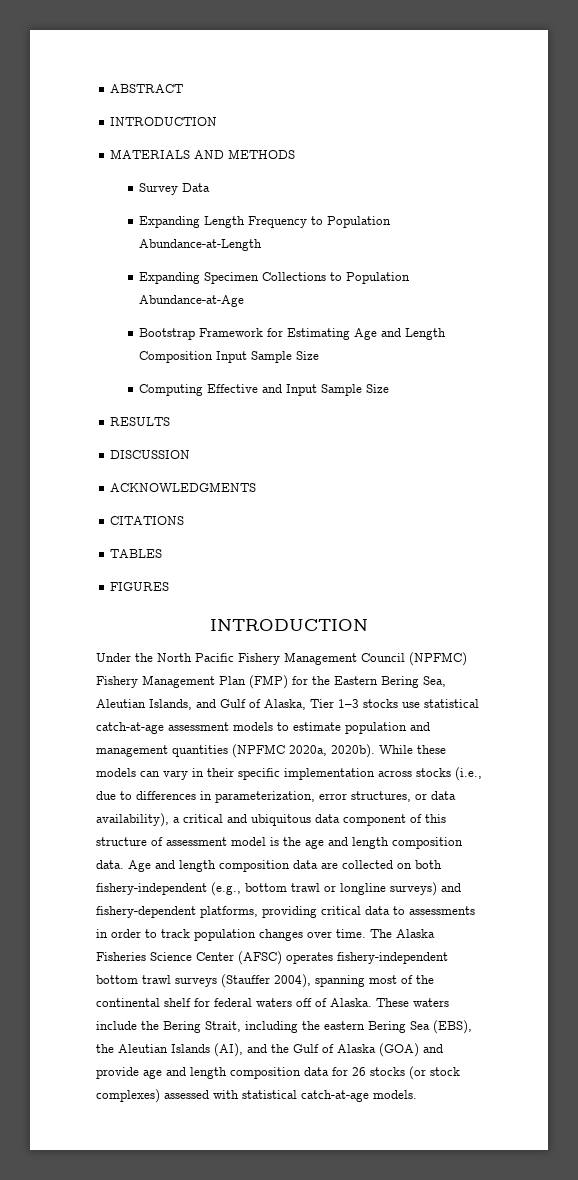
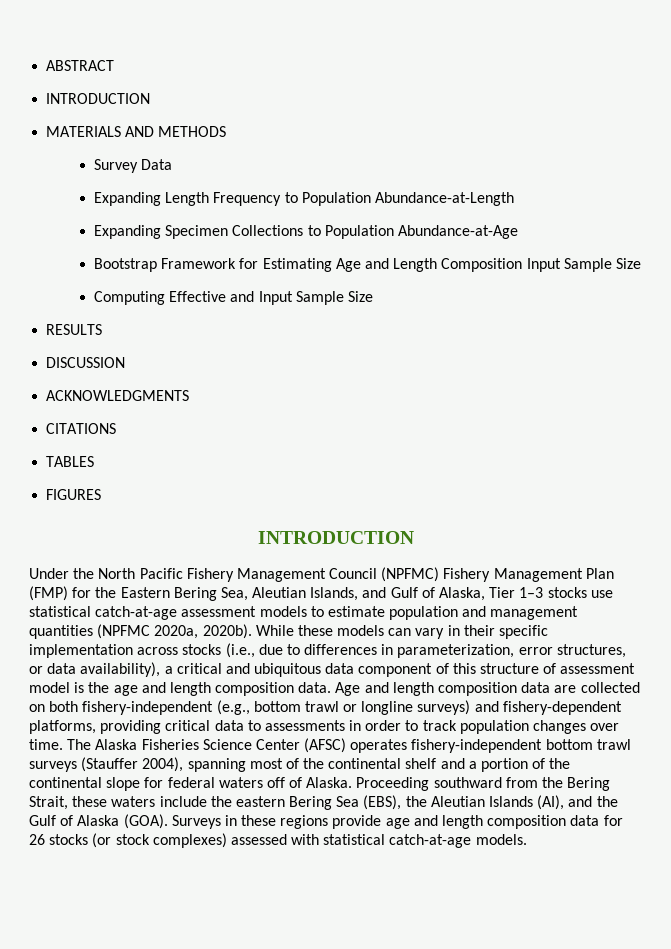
- The Alaska Fisheries Science Center (AFSC) operates fishery-independent bottom trawl surveys (Stauffer 2004), spanning most of the continental shelf for federal waters off of Alaska.
+ The Alaska Fisheries Science Center (AFSC) operates fishery-independent bottom trawl surveys (Stauffer 2004), spanning most of the continental shelf and a portion of the continental slope for federal waters off of Alaska.
- These waters include the Bering Strait, including the eastern Bering Sea (EBS), the Aleutian Islands (AI), and the Gulf of Alaska (GOA) and provide age and length composition data for 26 stocks (or stock complexes) assessed with statistical catch-at-age models.
+ Proceeding southward from the Bering Strait, these waters include the eastern Bering Sea (EBS), the Aleutian Islands (AI), and the Gulf of Alaska (GOA). Surveys in these regions provide age and length composition data for 26 stocks (or stock complexes) assessed with statistical catch-at-age models.

